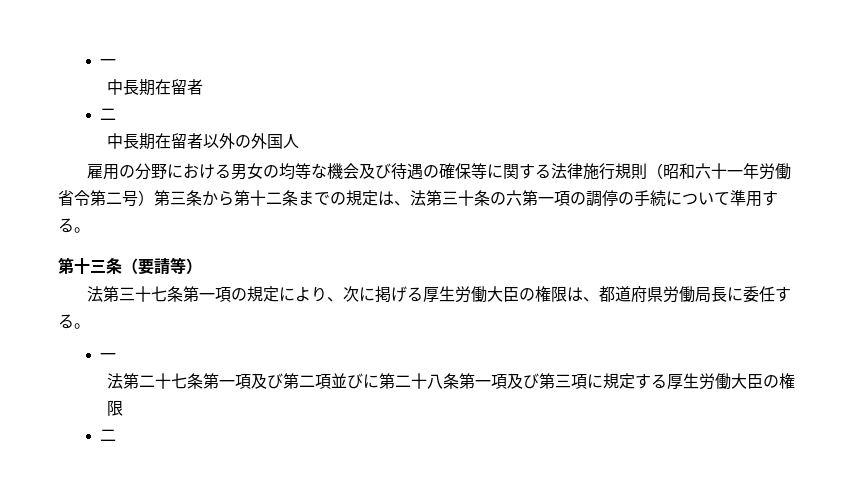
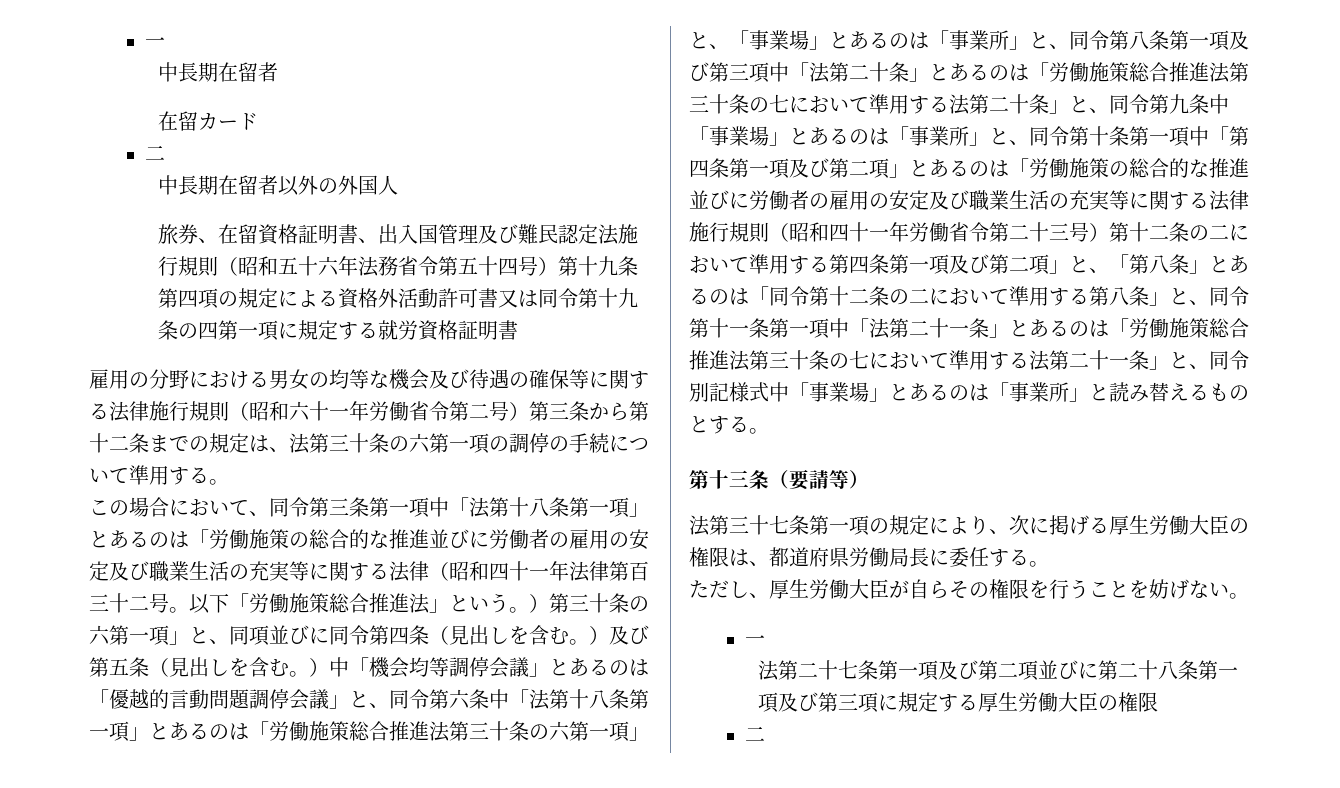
+ 在留カード
+ 旅券、在留資格証明書、出入国管理及び難民認定法施行規則（昭和五十六年法務省令第五十四号）第十九条第四項の規定による資格外活動許可書又は同令第十九条の四第一項に規定する就労資格証明書
+ この場合において、同令第三条第一項中「法第十八条第一項」とあるのは「労働施策の総合的な推進並びに労働者の雇用の安定及び職業生活の充実等に関する法律（昭和四十一年法律第百三十二号。以下「労働施策総合推進法」という。）第三十条の六第一項」と、同項並びに同令第四条（見出しを含む。）及び第五条（見出しを含む。）中「機会均等調停会議」とあるのは「優越的言動問題調停会議」と、同令第六条中「法第十八条第一項」とあるのは「労働施策総合推進法第三十条の六第一項」と、「事業場」とあるのは「事業所」と、同令第八条第一項及び第三項中「法第二十条」とあるのは「労働施策総合推進法第三十条の七において準用する法第二十条」と、同令第九条中「事業場」とあるのは「事業所」と、同令第十条第一項中「第四条第一項及び第二項」とあるのは「労働施策の総合的な推進並びに労働者の雇用の安定及び職業生活の充実等に関する法律施行規則（昭和四十一年労働省令第二十三号）第十二条の二において準用する第四条第一項及び第二項」と、「第八条」とあるのは「同令第十二条の二において準用する第八条」と、同令第十一条第一項中「法第二十一条」とあるのは「労働施策総合推進法第三十条の七において準用する法第二十一条」と、同令別記様式中「事業場」とあるのは「事業所」と読み替えるものとする。
+ ただし、厚生労働大臣が自らその権限を行うことを妨げない。

